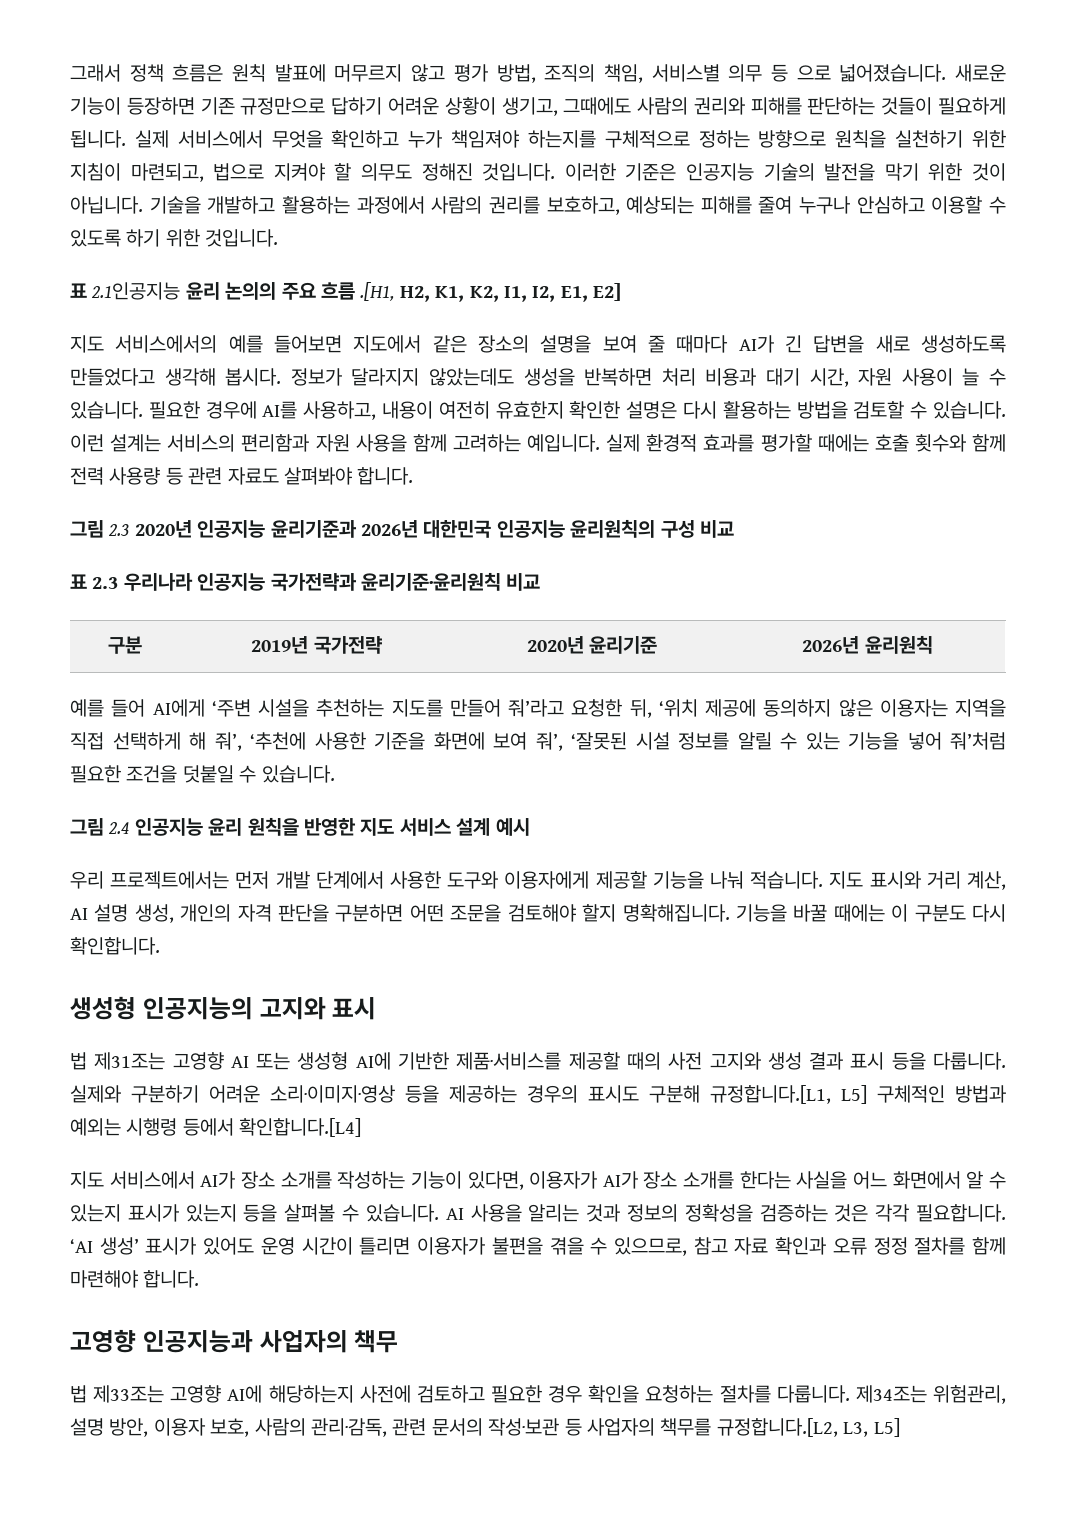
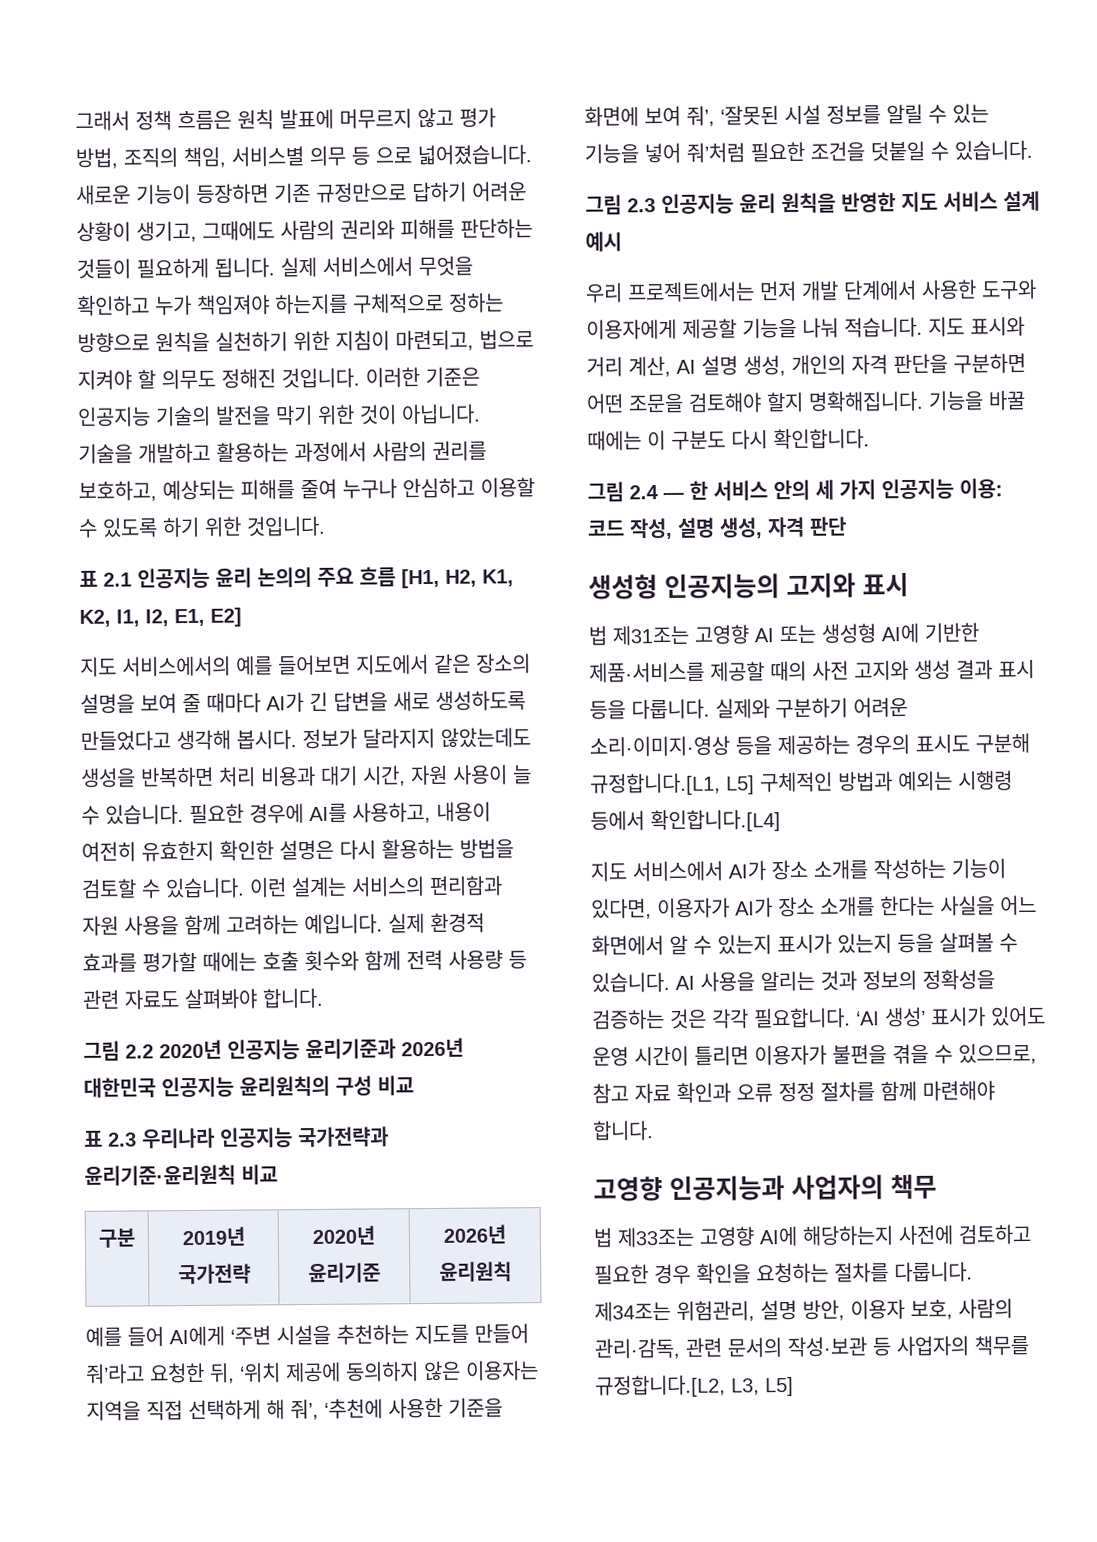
- 표 2.1인공지능 윤리 논의의 주요 흐름 .[H1, H2, K1, K2, I1, I2, E1, E2]
+ 표 2.1 인공지능 윤리 논의의 주요 흐름 [H1, H2, K1, K2, I1, I2, E1, E2]
- 그림 2.3 2020년 인공지능 윤리기준과 2026년 대한민국 인공지능 윤리원칙의 구성 비교
+ 그림 2.2 2020년 인공지능 윤리기준과 2026년 대한민국 인공지능 윤리원칙의 구성 비교
- 그림 2.4 인공지능 윤리 원칙을 반영한 지도 서비스 설계 예시
+ 그림 2.3 인공지능 윤리 원칙을 반영한 지도 서비스 설계 예시
+ 그림 2.4 — 한 서비스 안의 세 가지 인공지능 이용: 코드 작성, 설명 생성, 자격 판단

